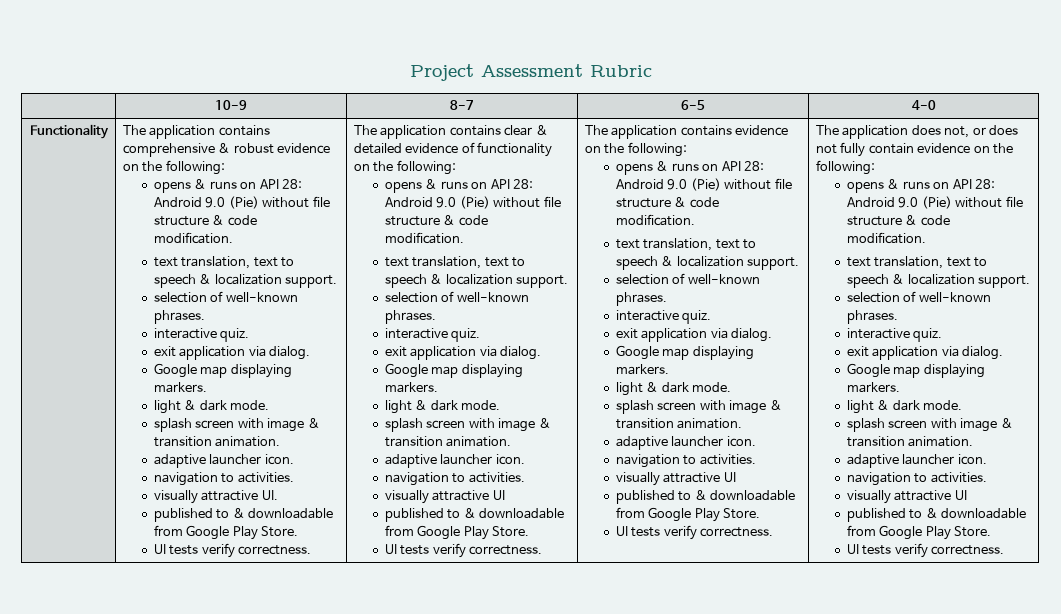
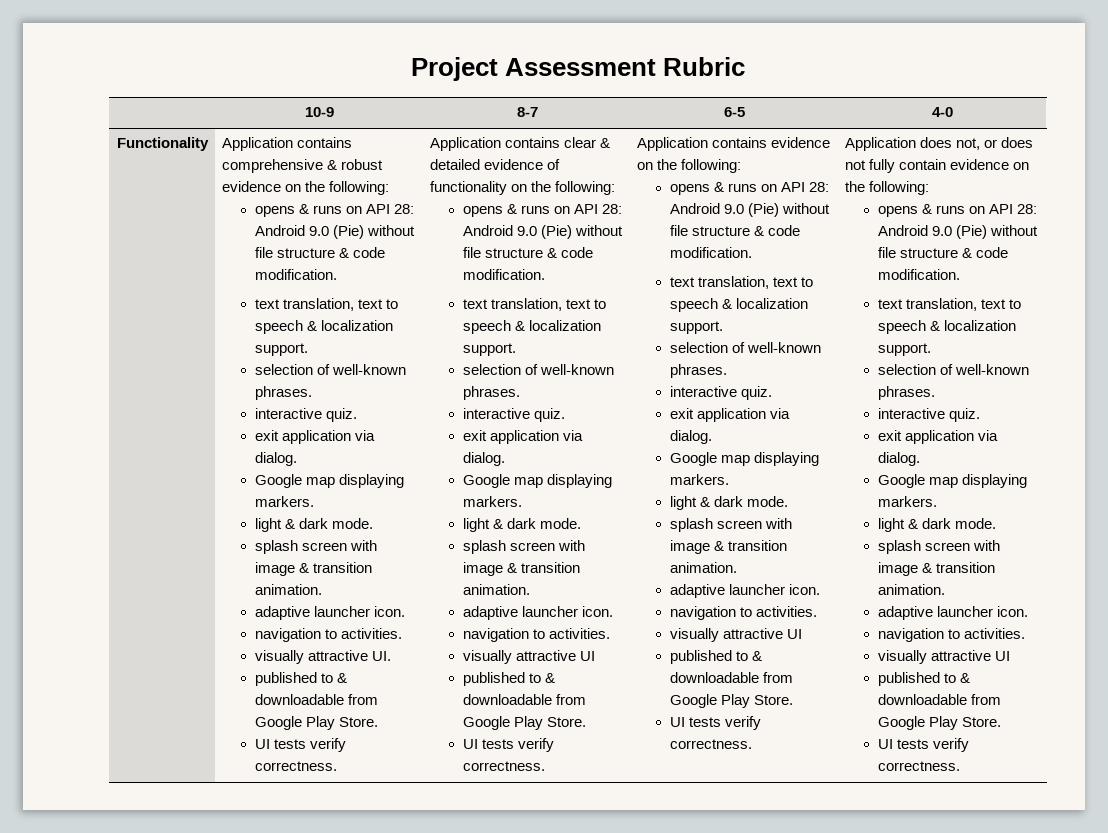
- The application contains comprehensive & robust evidence on the following:
+ Application contains comprehensive & robust evidence on the following:
- The application contains clear & detailed evidence of functionality on the following:
+ Application contains clear & detailed evidence of functionality on the following:
- The application contains evidence on the following:
+ Application contains evidence on the following:
- The application does not, or does not fully contain evidence on the following:
+ Application does not, or does not fully contain evidence on the following:

